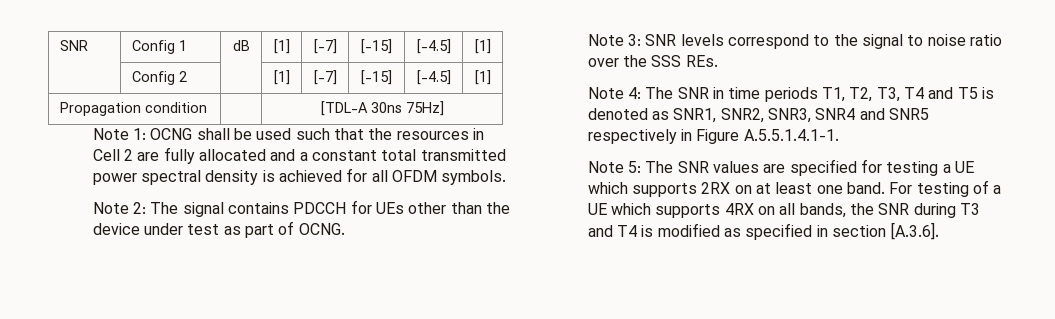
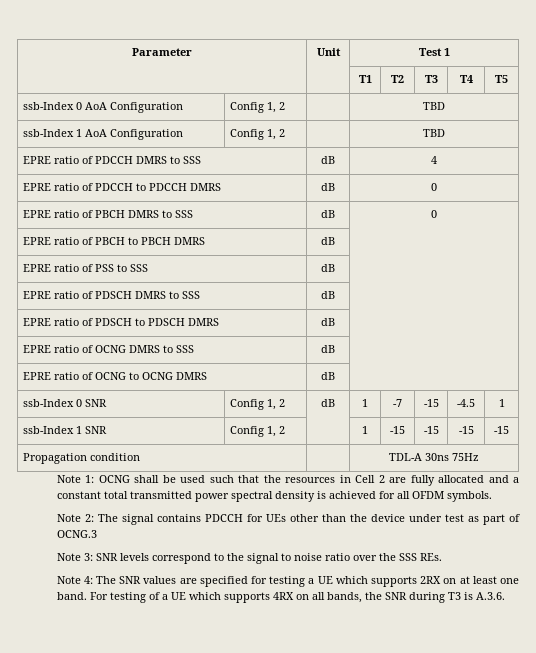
- SNR | Config 1 | dB | [1] | [-7] | [-15] | [-4.5] | [1]
- | Config 2 | | [1] | [-7] | [-15] | [-4.5] | [1]
+ Parameter | Unit | Test 1
+ | | T1 | T2 | T3 | T4 | T5
+ ssb-Index 0 AoA Configuration | Config 1, 2 | | TBD
+ ssb-Index 1 AoA Configuration | Config 1, 2 | | TBD
+ EPRE ratio of PDCCH DMRS to SSS | dB | 4
+ EPRE ratio of PDCCH to PDCCH DMRS | dB | 0
+ EPRE ratio of PBCH DMRS to SSS | dB | 0
+ EPRE ratio of PBCH to PBCH DMRS | dB |
+ EPRE ratio of PSS to SSS | dB |
+ EPRE ratio of PDSCH DMRS to SSS | dB |
+ EPRE ratio of PDSCH to PDSCH DMRS | dB |
+ EPRE ratio of OCNG DMRS to SSS | dB |
+ EPRE ratio of OCNG to OCNG DMRS | dB |
+ ssb-Index 0 SNR | Config 1, 2 | dB | 1 | -7 | -15 | -4.5 | 1
+ ssb-Index 1 SNR | Config 1, 2 | | 1 | -15 | -15 | -15 | -15
- Propagation condition | | [TDL-A 30ns 75Hz]
+ Propagation condition | | TDL-A 30ns 75Hz
- Note 2: The signal contains PDCCH for UEs other than the device under test as part of OCNG.
+ Note 2: The signal contains PDCCH for UEs other than the device under test as part of OCNG.3
- Note 4: The SNR in time periods T1, T2, T3, T4 and T5 is denoted as SNR1, SNR2, SNR3, SNR4 and SNR5 respectively in Figure A.5.5.1.4.1-1.
- Note 5: The SNR values are specified for testing a UE which supports 2RX on at least one band.
+ Note 4: The SNR values are specified for testing a UE which supports 2RX on at least one band.
- For testing of a UE which supports 4RX on all bands, the SNR during T3 and T4 is modified as specified in section [A.3.6].
+ For testing of a UE which supports 4RX on all bands, the SNR during T3 is A.3.6.

